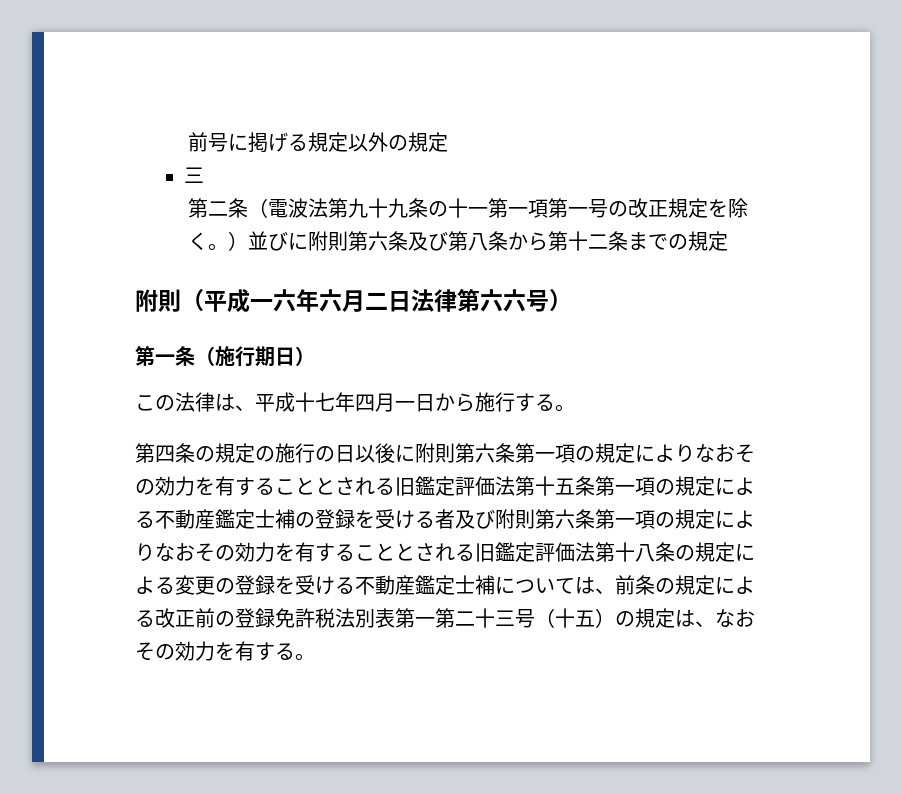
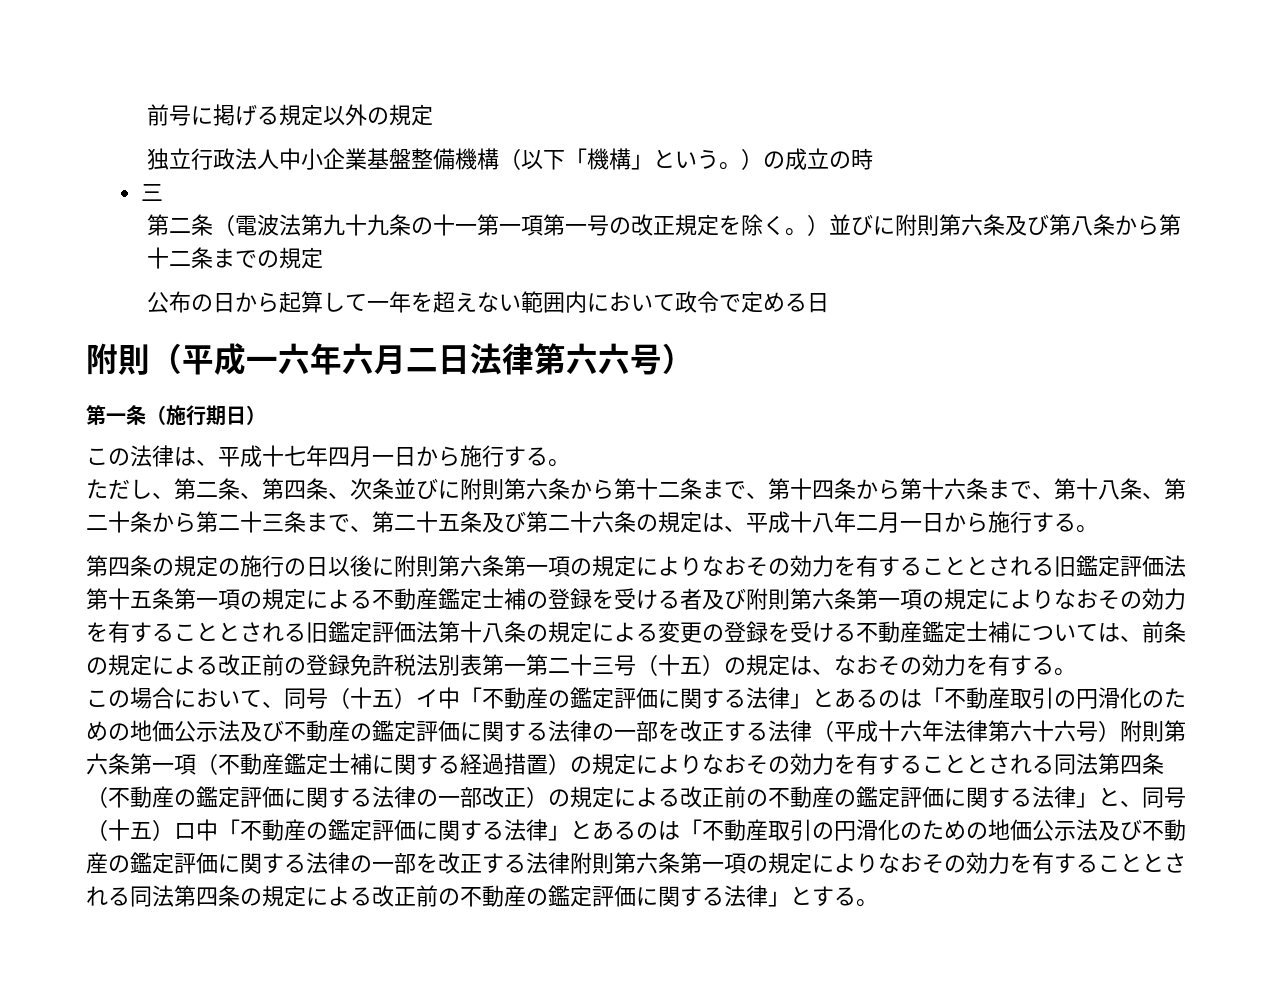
+ 独立行政法人中小企業基盤整備機構（以下「機構」という。）の成立の時
+ 公布の日から起算して一年を超えない範囲内において政令で定める日
+ ただし、第二条、第四条、次条並びに附則第六条から第十二条まで、第十四条から第十六条まで、第十八条、第二十条から第二十三条まで、第二十五条及び第二十六条の規定は、平成十八年二月一日から施行する。
+ この場合において、同号（十五）イ中「不動産の鑑定評価に関する法律」とあるのは「不動産取引の円滑化のための地価公示法及び不動産の鑑定評価に関する法律の一部を改正する法律（平成十六年法律第六十六号）附則第六条第一項（不動産鑑定士補に関する経過措置）の規定によりなおその効力を有することとされる同法第四条（不動産の鑑定評価に関する法律の一部改正）の規定による改正前の不動産の鑑定評価に関する法律」と、同号（十五）ロ中「不動産の鑑定評価に関する法律」とあるのは「不動産取引の円滑化のための地価公示法及び不動産の鑑定評価に関する法律の一部を改正する法律附則第六条第一項の規定によりなおその効力を有することとされる同法第四条の規定による改正前の不動産の鑑定評価に関する法律」とする。

